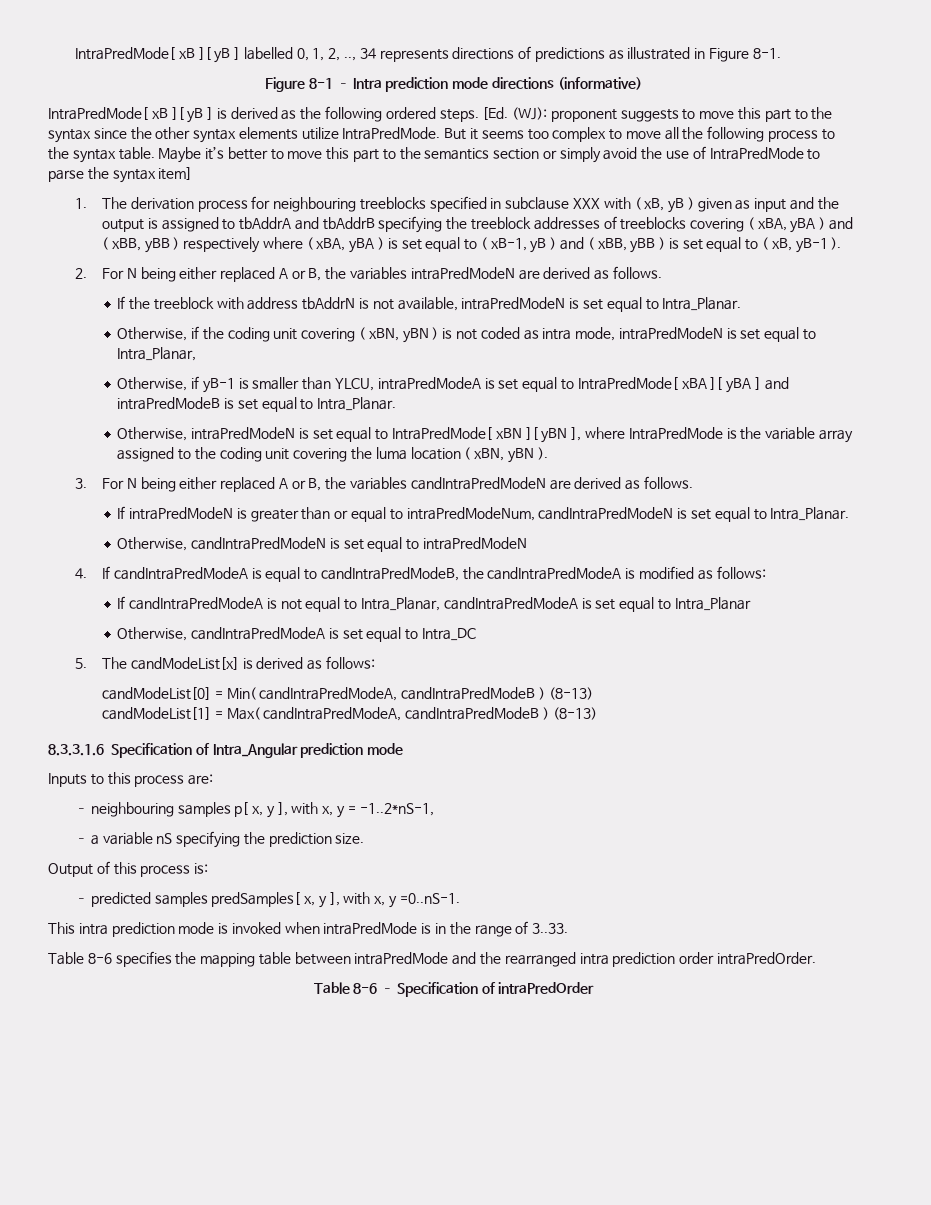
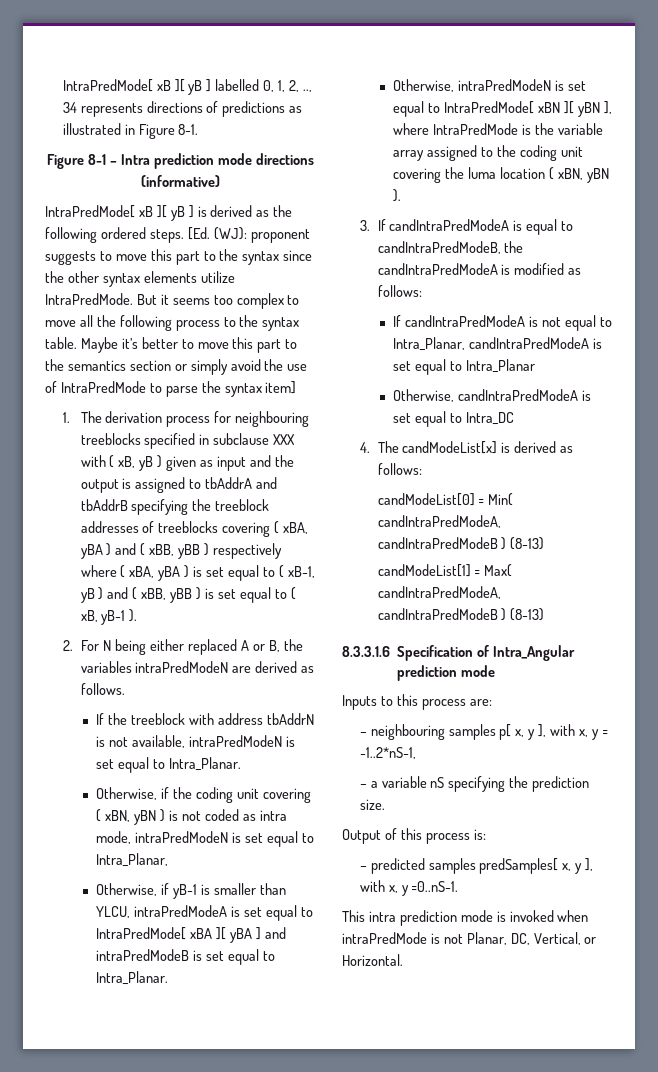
- 3. For N being either replaced A or B, the variables candIntraPredModeN are derived as follows.
- If intraPredModeN is greater than or equal to intraPredModeNum, candIntraPredModeN is set equal to Intra_Planar.
- Otherwise, candIntraPredModeN is set equal to intraPredModeN
- 4. If candIntraPredModeA is equal to candIntraPredModeB, the candIntraPredModeA is modified as follows:
+ 3. If candIntraPredModeA is equal to candIntraPredModeB, the candIntraPredModeA is modified as follows:
- 5. The candModeList[x] is derived as follows:
+ 4. The candModeList[x] is derived as follows:
- This intra prediction mode is invoked when intraPredMode is in the range of 3..33.
- Table 8-6 specifies the mapping table between intraPredMode and the rearranged intra prediction order intraPredOrder.
- Table 8-6 – Specification of intraPredOrder
+ This intra prediction mode is invoked when intraPredMode is not Planar, DC, Vertical, or Horizontal.

